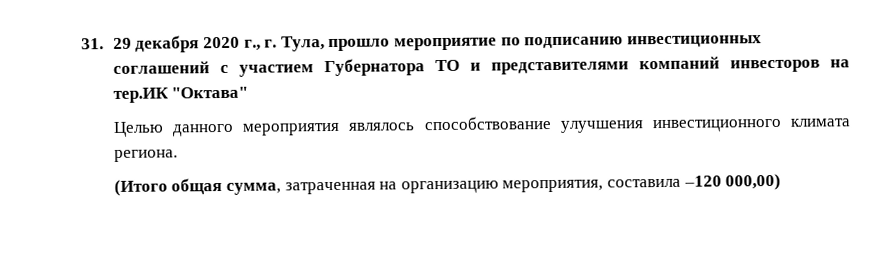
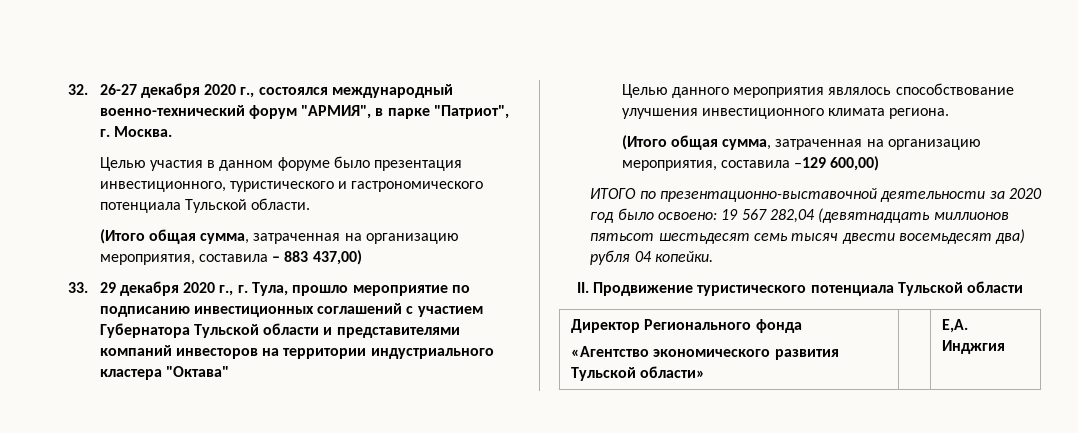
- 31. 29 декабря 2020 г., г. Тула, прошло мероприятие по подписанию инвестиционных соглашений с участием Губернатора ТО и представителями компаний инвесторов на тер.ИК "Октава"
+ 32. 26-27 декабря 2020 г., состоялся международный военно-технический форум "АРМИЯ", в парке "Патриот", г. Москва.
+ Целью участия в данном форуме было презентация инвестиционного, туристического и гастрономического потенциала Тульской области.
+ (Итого общая сумма, затраченная на организацию мероприятия, составила – 883 437,00)
+ 33. 29 декабря 2020 г., г. Тула, прошло мероприятие по подписанию инвестиционных соглашений с участием Губернатора Тульской области и представителями компаний инвесторов на территории индустриального кластера "Октава"
- (Итого общая сумма, затраченная на организацию мероприятия, составила –120 000,00)
+ (Итого общая сумма, затраченная на организацию мероприятия, составила –129 600,00)
+ ИТОГО по презентационно-выставочной деятельности за 2020 год было освоено: 19 567 282,04 (девятнадцать миллионов пятьсот шестьдесят семь тысяч двести восемьдесят два) рубля 04 копейки.
+ II. Продвижение туристического потенциала Тульской области
+ Директор Регионального фонда
+ «Агентство экономического развития Тульской области» | | Е,А. Инджгия

